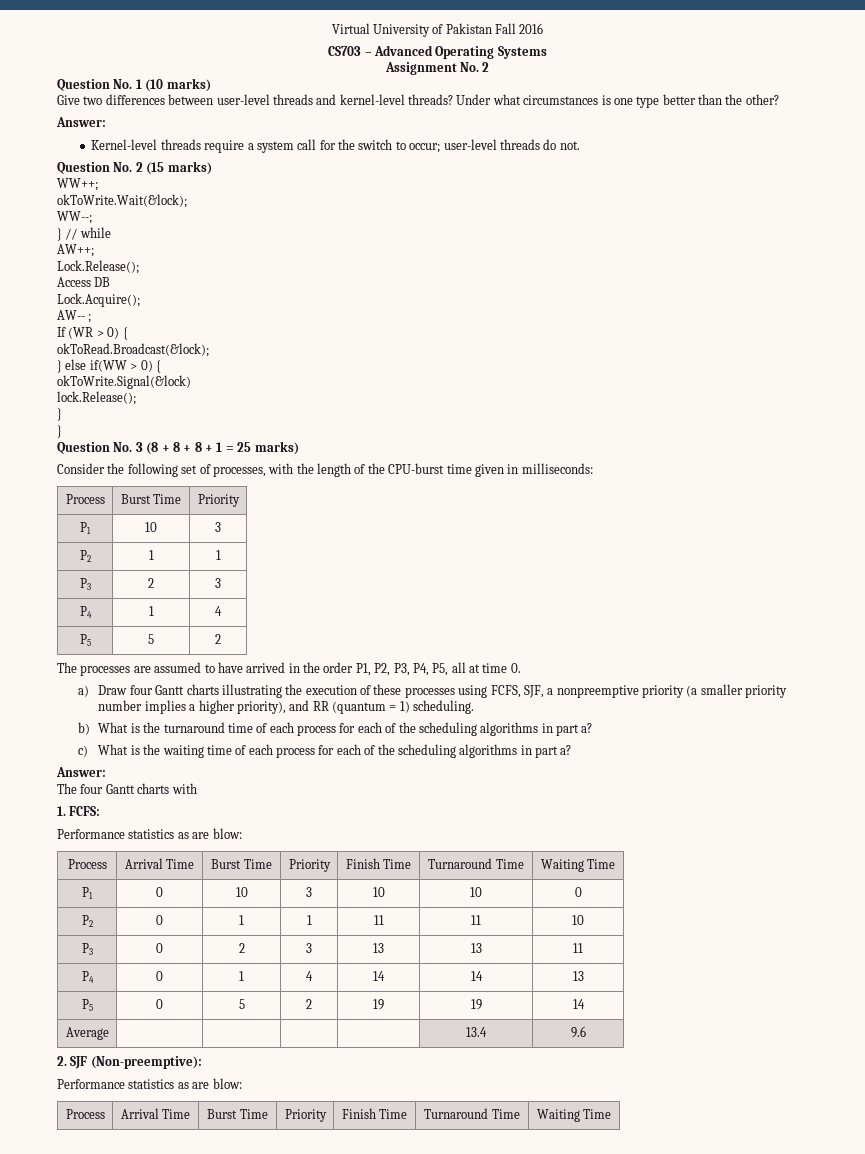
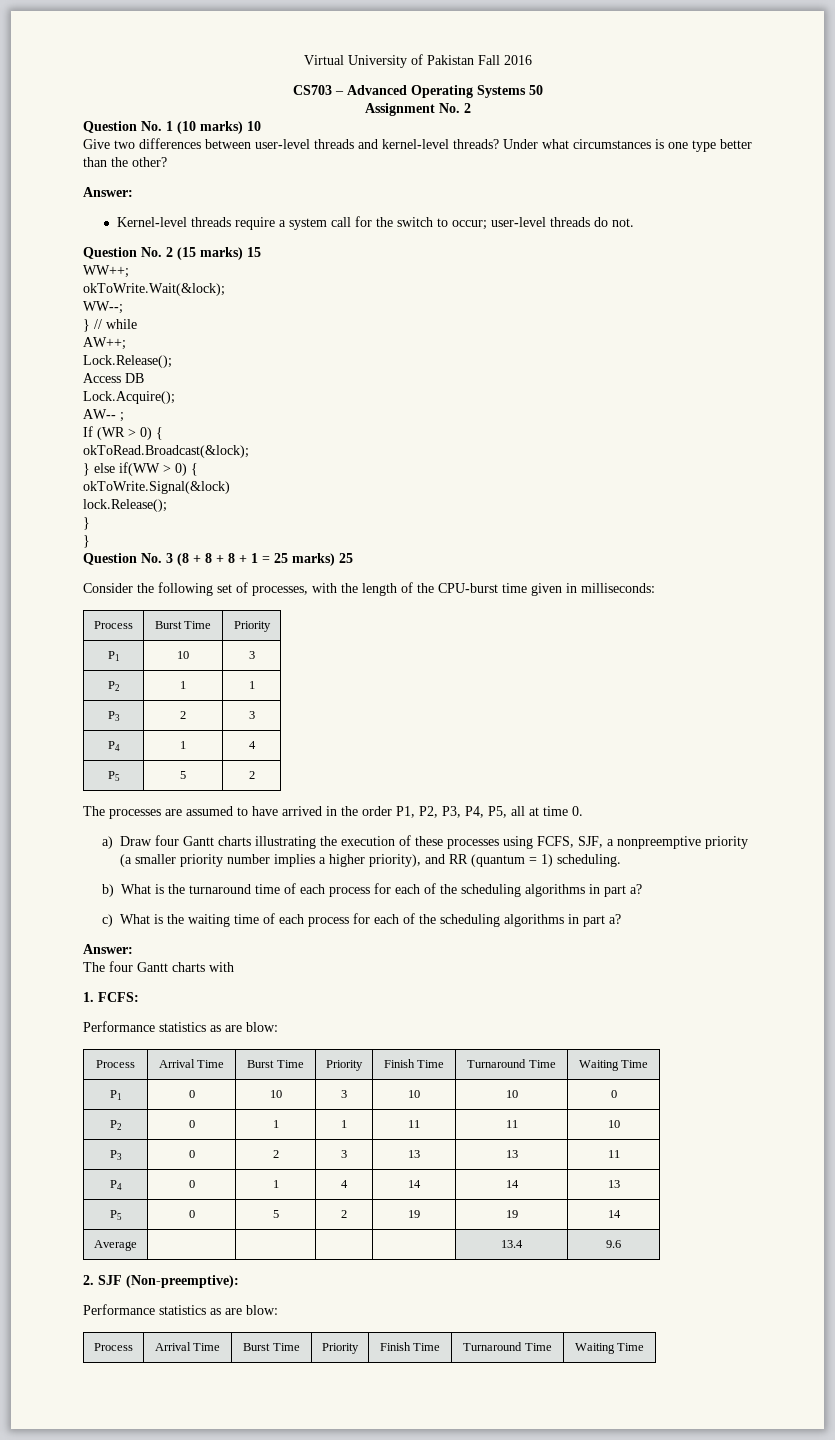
- CS703 – Advanced Operating Systems
+ CS703 – Advanced Operating Systems 50
- Question No. 1 (10 marks)
+ Question No. 1 (10 marks) 10
- Question No. 2 (15 marks)
+ Question No. 2 (15 marks) 15
- Question No. 3 (8 + 8 + 8 + 1 = 25 marks)
+ Question No. 3 (8 + 8 + 8 + 1 = 25 marks) 25

